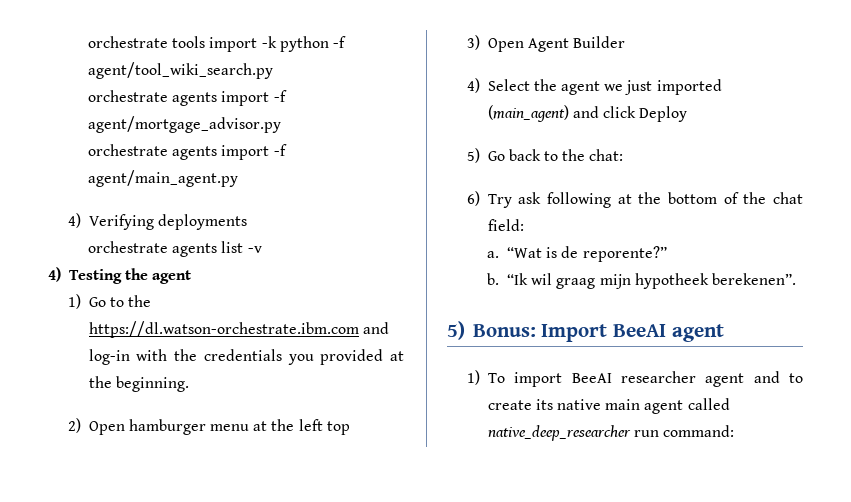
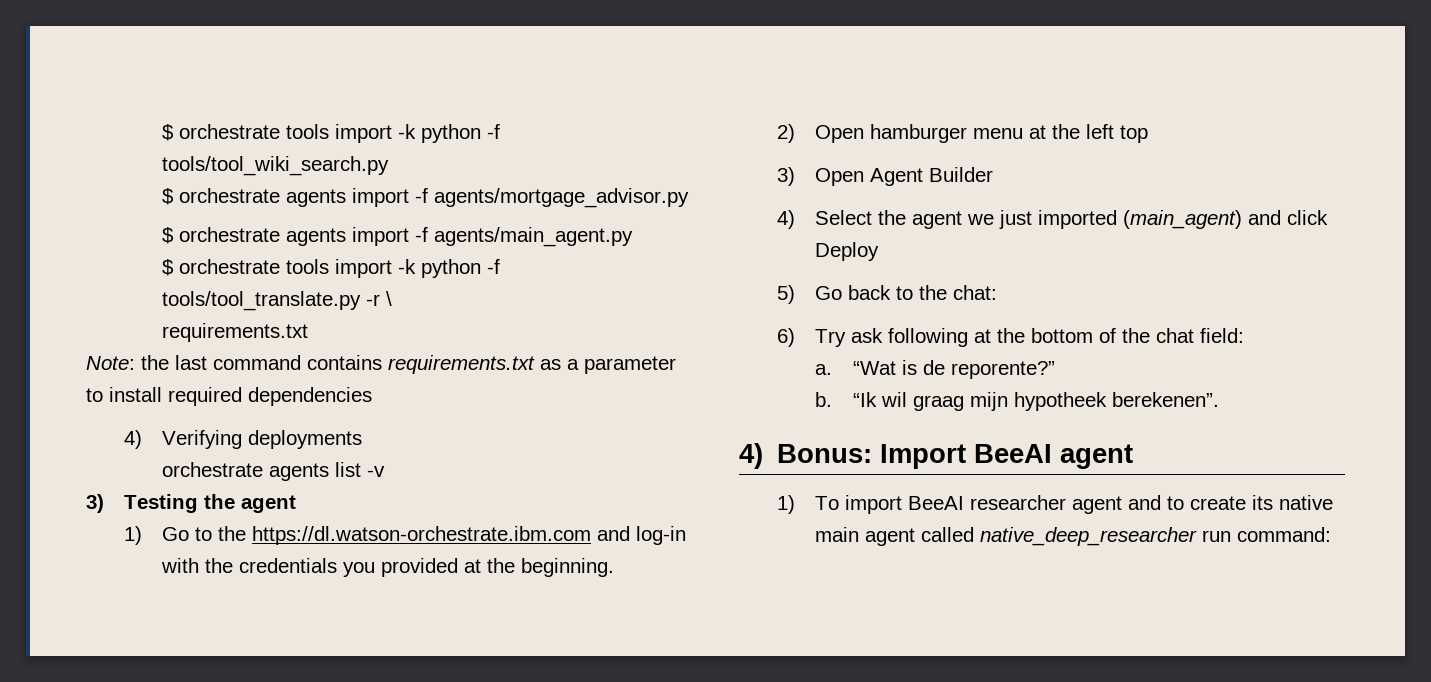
- orchestrate tools import -k python -f agent/tool_wiki_search.py
- orchestrate agents import -f agent/mortgage_advisor.py
- orchestrate agents import -f agent/main_agent.py
+ $ orchestrate tools import -k python -f tools/tool_wiki_search.py
+ $ orchestrate agents import -f agents/mortgage_advisor.py
+ $ orchestrate agents import -f agents/main_agent.py
+ $ orchestrate tools import -k python -f tools/tool_translate.py -r \
+ requirements.txt
+ Note: the last command contains requirements.txt as a parameter to install required dependencies
- 4) Testing the agent
+ 3) Testing the agent
- 5) Bonus: Import BeeAI agent
+ 4) Bonus: Import BeeAI agent

